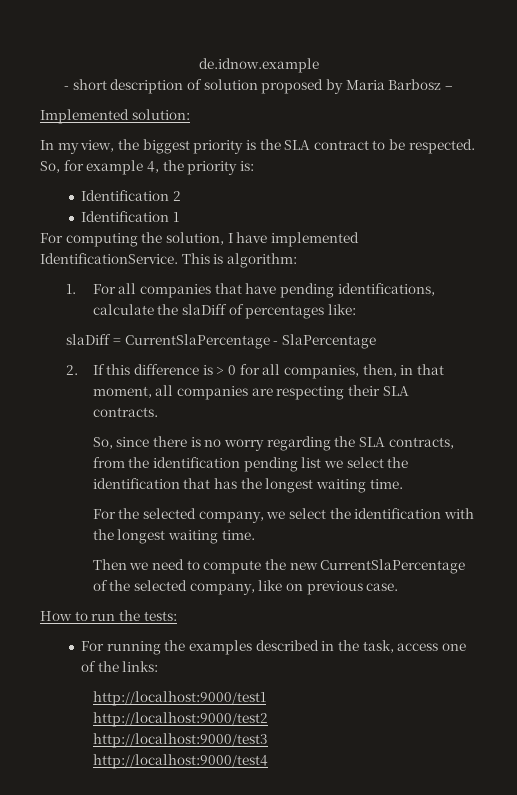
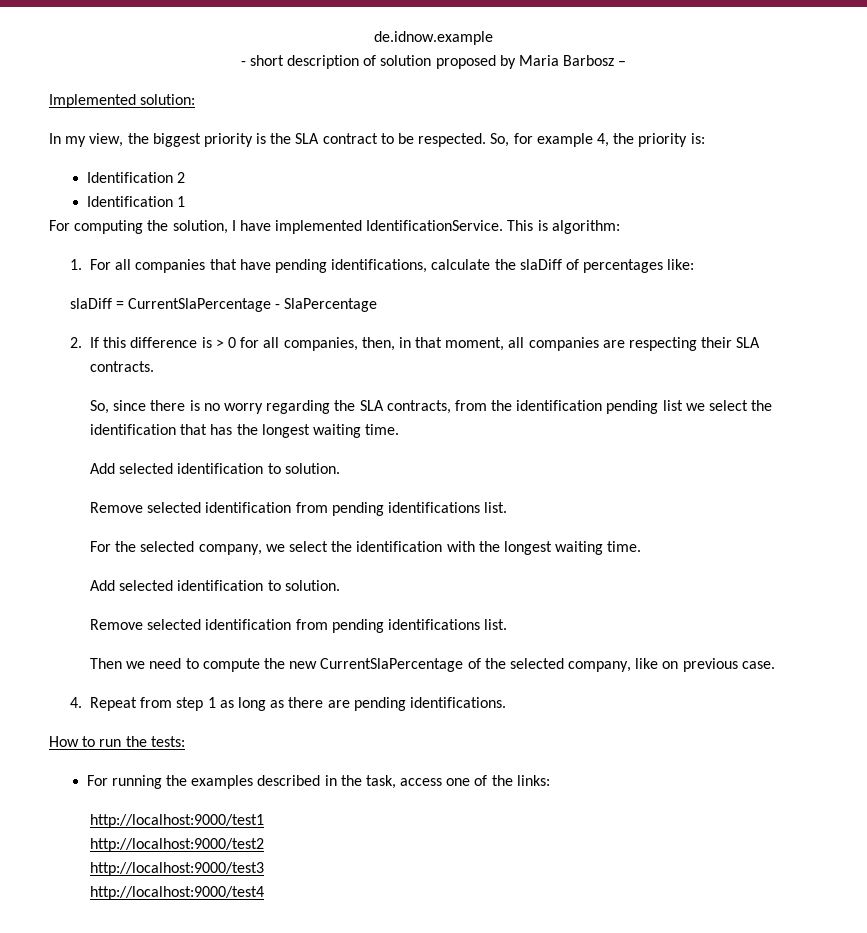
  So, since there is no worry regarding the SLA contracts, from the identification pending list we select the identification that has the longest waiting time.
+ Add selected identification to solution.
+ Remove selected identification from pending identifications list.
  For the selected company, we select the identification with the longest waiting time.
+ Add selected identification to solution.
+ Remove selected identification from pending identifications list.
+ 4. Repeat from step 1 as long as there are pending identifications.

